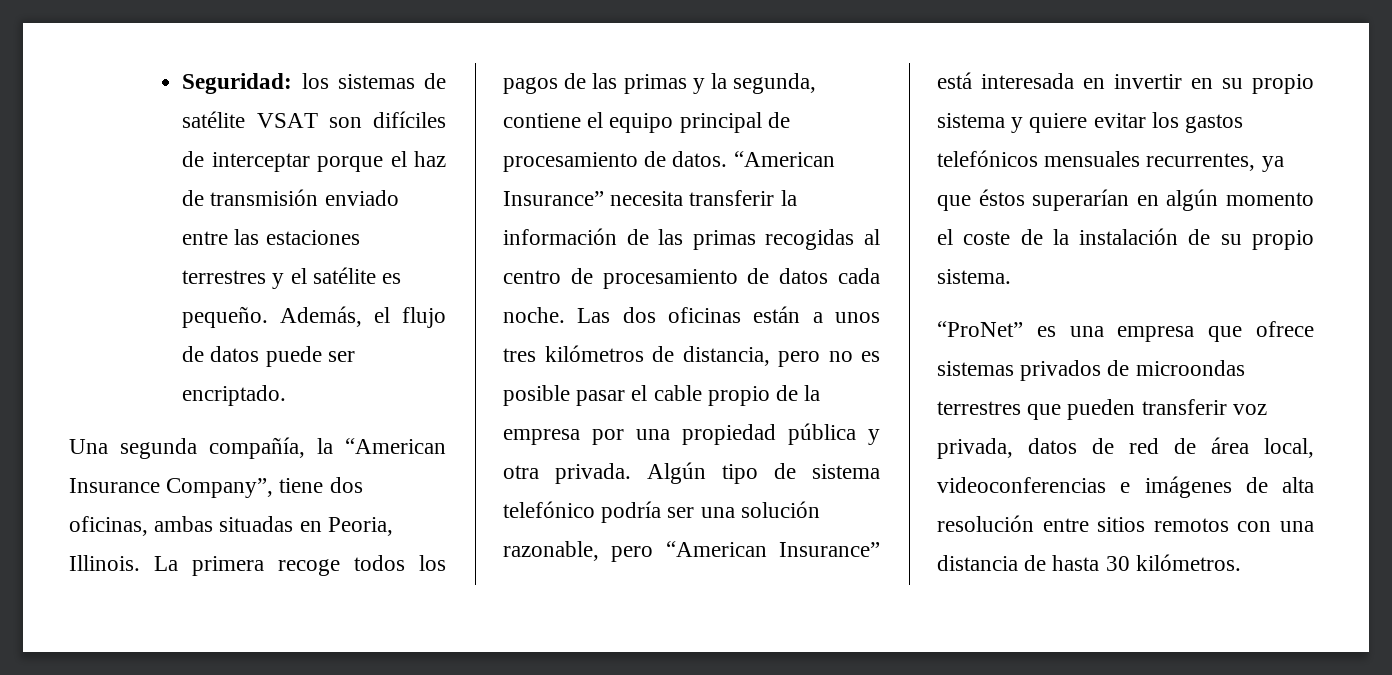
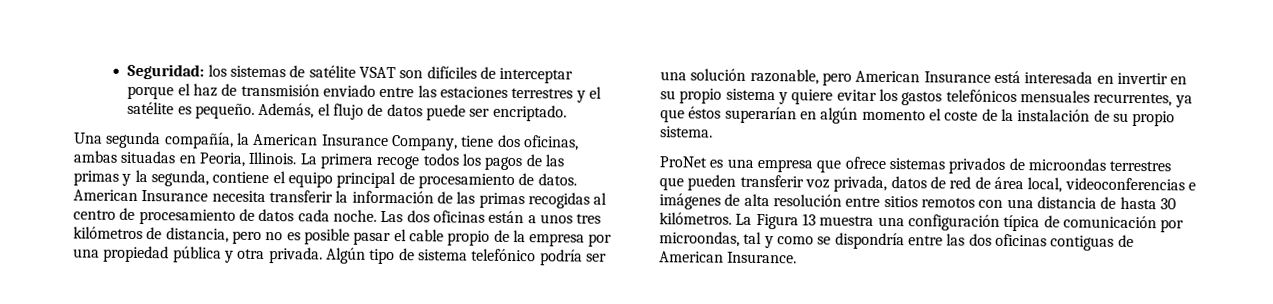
- Una segunda compañía, la “American Insurance Company”, tiene dos oficinas, ambas situadas en Peoria, Illinois.
+ Una segunda compañía, la American Insurance Company, tiene dos oficinas, ambas situadas en Peoria, Illinois.
- “American Insurance” necesita transferir la información de las primas recogidas al centro de procesamiento de datos cada noche.
+ American Insurance necesita transferir la información de las primas recogidas al centro de procesamiento de datos cada noche.
- Algún tipo de sistema telefónico podría ser una solución razonable, pero “American Insurance” está interesada en invertir en su propio sistema y quiere evitar los gastos telefónicos mensuales recurrentes, ya que éstos superarían en algún momento el coste de la instalación de su propio sistema.
+ Algún tipo de sistema telefónico podría ser una solución razonable, pero American Insurance está interesada en invertir en su propio sistema y quiere evitar los gastos telefónicos mensuales recurrentes, ya que éstos superarían en algún momento el coste de la instalación de su propio sistema.
- “ProNet” es una empresa que ofrece sistemas privados de microondas terrestres que pueden transferir voz privada, datos de red de área local, videoconferencias e imágenes de alta resolución entre sitios remotos con una distancia de hasta 30 kilómetros.
+ ProNet es una empresa que ofrece sistemas privados de microondas terrestres que pueden transferir voz privada, datos de red de área local, videoconferencias e imágenes de alta resolución entre sitios remotos con una distancia de hasta 30 kilómetros.
+ La Figura 13 muestra una configuración típica de comunicación por microondas, tal y como se dispondría entre las dos oficinas contiguas de American Insurance.

